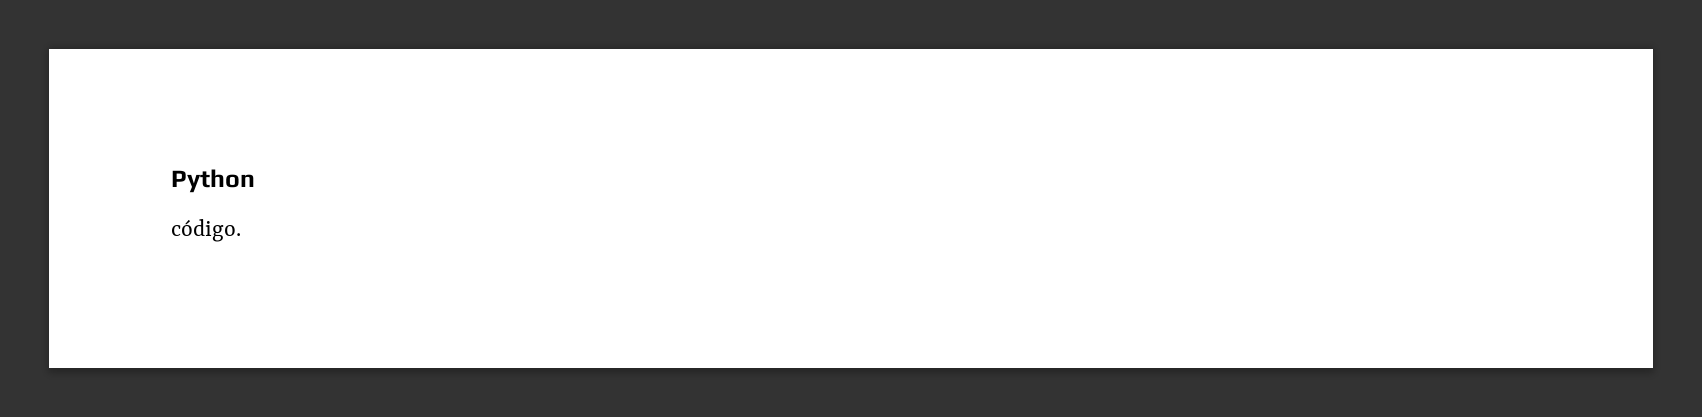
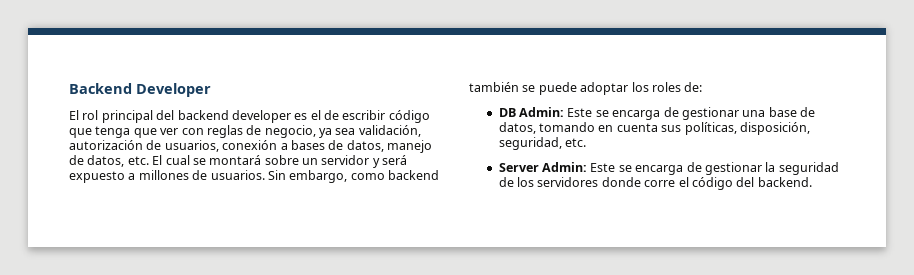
- Python
- código.
+ Backend Developer
+ El rol principal del backend developer es el de escribir código que tenga que ver con reglas de negocio, ya sea validación, autorización de usuarios, conexión a bases de datos, manejo de datos, etc. El cual se montará sobre un servidor y será expuesto a millones de usuarios. Sin embargo, como backend también se puede adoptar los roles de:
+ DB Admin: Este se encarga de gestionar una base de datos, tomando en cuenta sus políticas, disposición, seguridad, etc.
+ Server Admin: Este se encarga de gestionar la seguridad de los servidores donde corre el código del backend.

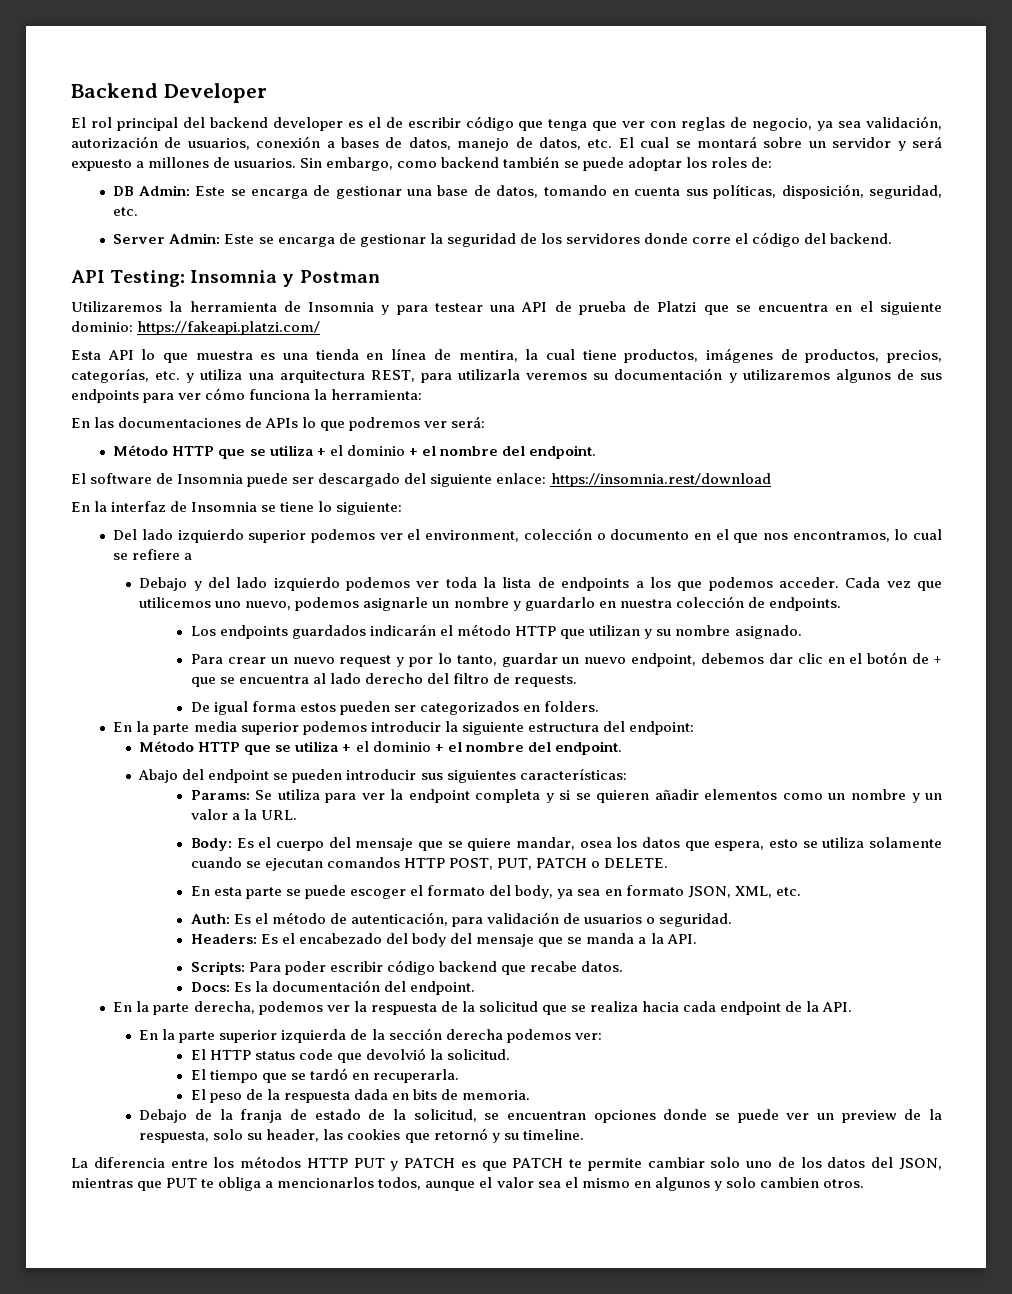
+ API Testing: Insomnia y Postman
+ Utilizaremos la herramienta de Insomnia y para testear una API de prueba de Platzi que se encuentra en el siguiente dominio: https://fakeapi.platzi.com/
+ Esta API lo que muestra es una tienda en línea de mentira, la cual tiene productos, imágenes de productos, precios, categorías, etc. y utiliza una arquitectura REST, para utilizarla veremos su documentación y utilizaremos algunos de sus endpoints para ver cómo funciona la herramienta:
+ En las documentaciones de APIs lo que podremos ver será:
+ Método HTTP que se utiliza + el dominio + el nombre del endpoint.
+ El software de Insomnia puede ser descargado del siguiente enlace: https://insomnia.rest/download
+ En la interfaz de Insomnia se tiene lo siguiente:
+ Del lado izquierdo superior podemos ver el environment, colección o documento en el que nos encontramos, lo cual se refiere a
+ Debajo y del lado izquierdo podemos ver toda la lista de endpoints a los que podemos acceder. Cada vez que utilicemos uno nuevo, podemos asignarle un nombre y guardarlo en nuestra colección de endpoints.
+ Los endpoints guardados indicarán el método HTTP que utilizan y su nombre asignado.
+ Para crear un nuevo request y por lo tanto, guardar un nuevo endpoint, debemos dar clic en el botón de + que se encuentra al lado derecho del filtro de requests.
+ De igual forma estos pueden ser categorizados en folders.
+ En la parte media superior podemos introducir la siguiente estructura del endpoint:
+ Método HTTP que se utiliza + el dominio + el nombre del endpoint.
+ Abajo del endpoint se pueden introducir sus siguientes características:
+ Params: Se utiliza para ver la endpoint completa y si se quieren añadir elementos como un nombre y un valor a la URL.
+ Body: Es el cuerpo del mensaje que se quiere mandar, osea los datos que espera, esto se utiliza solamente cuando se ejecutan comandos HTTP POST, PUT, PATCH o DELETE.
+ En esta parte se puede escoger el formato del body, ya sea en formato JSON, XML, etc.
+ Auth: Es el método de autenticación, para validación de usuarios o seguridad.
+ Headers: Es el encabezado del body del mensaje que se manda a la API.
+ Scripts: Para poder escribir código backend que recabe datos.
+ Docs: Es la documentación del endpoint.
+ En la parte derecha, podemos ver la respuesta de la solicitud que se realiza hacia cada endpoint de la API.
+ En la parte superior izquierda de la sección derecha podemos ver:
+ El HTTP status code que devolvió la solicitud.
+ El tiempo que se tardó en recuperarla.
+ El peso de la respuesta dada en bits de memoria.
+ Debajo de la franja de estado de la solicitud, se encuentran opciones donde se puede ver un preview de la respuesta, solo su header, las cookies que retornó y su timeline.
+ La diferencia entre los métodos HTTP PUT y PATCH es que PATCH te permite cambiar solo uno de los datos del JSON, mientras que PUT te obliga a mencionarlos todos, aunque el valor sea el mismo en algunos y solo cambien otros.

